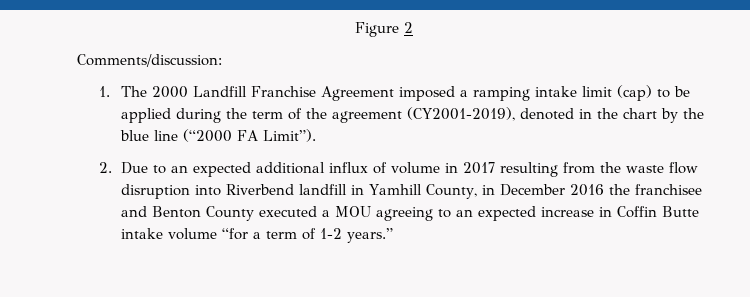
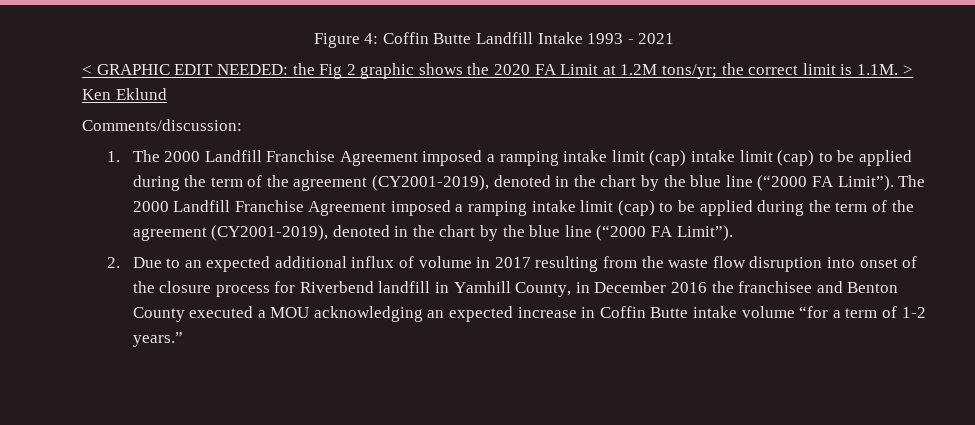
- Figure 2
+ Figure 4: Coffin Butte Landfill Intake 1993 - 2021
+ < GRAPHIC EDIT NEEDED: the Fig 2 graphic shows the 2020 FA Limit at 1.2M tons/yr; the correct limit is 1.1M. > Ken Eklund
- 1. The 2000 Landfill Franchise Agreement imposed a ramping intake limit (cap) to be applied during the term of the agreement (CY2001-2019), denoted in the chart by the blue line (“2000 FA Limit”).
+ 1. The 2000 Landfill Franchise Agreement imposed a ramping intake limit (cap) intake limit (cap) to be applied during the term of the agreement (CY2001-2019), denoted in the chart by the blue line (“2000 FA Limit”). The 2000 Landfill Franchise Agreement imposed a ramping intake limit (cap) to be applied during the term of the agreement (CY2001-2019), denoted in the chart by the blue line (“2000 FA Limit”).
- 2. Due to an expected additional influx of volume in 2017 resulting from the waste flow disruption into Riverbend landfill in Yamhill County, in December 2016 the franchisee and Benton County executed a MOU agreeing to an expected increase in Coffin Butte intake volume “for a term of 1-2 years.”
+ 2. Due to an expected additional influx of volume in 2017 resulting from the waste flow disruption into onset of the closure process for Riverbend landfill in Yamhill County, in December 2016 the franchisee and Benton County executed a MOU acknowledging an expected increase in Coffin Butte intake volume “for a term of 1-2 years.”

